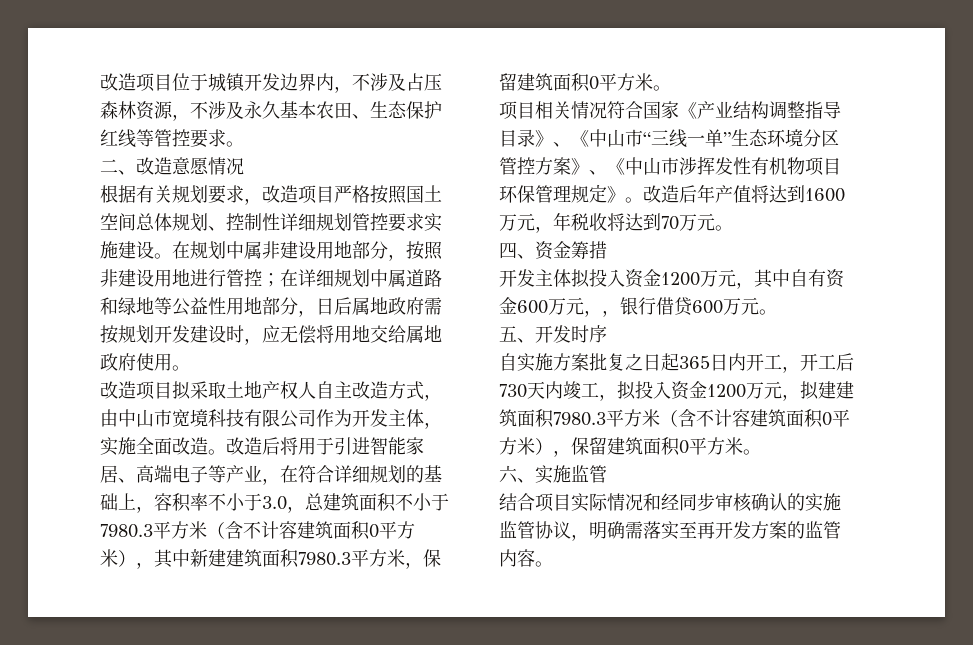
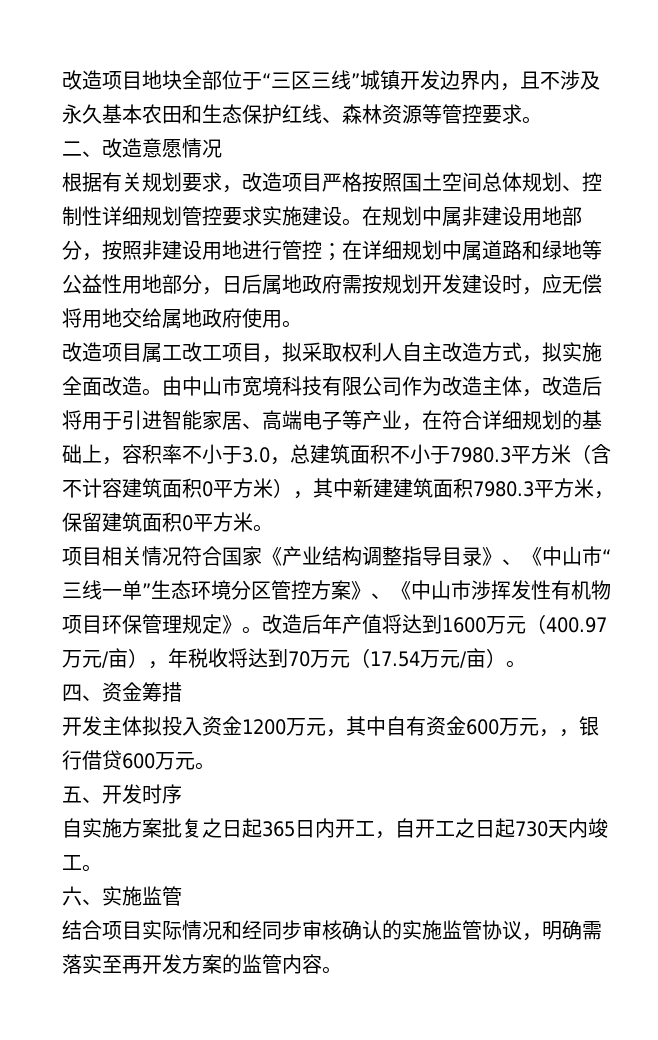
- 改造项目位于城镇开发边界内，不涉及占压森林资源，不涉及永久基本农田、生态保护红线等管控要求。
+ 改造项目地块全部位于“三区三线”城镇开发边界内，且不涉及永久基本农田和生态保护红线、森林资源等管控要求。
- 改造项目拟采取土地产权人自主改造方式，由中山市宽境科技有限公司作为开发主体，实施全面改造。改造后将用于引进智能家居、高端电子等产业，在符合详细规划的基础上，容积率不小于3.0，总建筑面积不小于7980.3平方米（含不计容建筑面积0平方米），其中新建建筑面积7980.3平方米，保留建筑面积0平方米。
+ 改造项目属工改工项目，拟采取权利人自主改造方式，拟实施全面改造。由中山市宽境科技有限公司作为改造主体，改造后将用于引进智能家居、高端电子等产业，在符合详细规划的基础上，容积率不小于3.0，总建筑面积不小于7980.3平方米（含不计容建筑面积0平方米），其中新建建筑面积7980.3平方米，保留建筑面积0平方米。
- 改造后年产值将达到1600万元，年税收将达到70万元。
+ 改造后年产值将达到1600万元（400.97万元/亩），年税收将达到70万元（17.54万元/亩）。
- 自实施方案批复之日起365日内开工，开工后730天内竣工，拟投入资金1200万元，拟建建筑面积7980.3平方米（含不计容建筑面积0平方米），保留建筑面积0平方米。
+ 自实施方案批复之日起365日内开工，自开工之日起730天内竣工。

